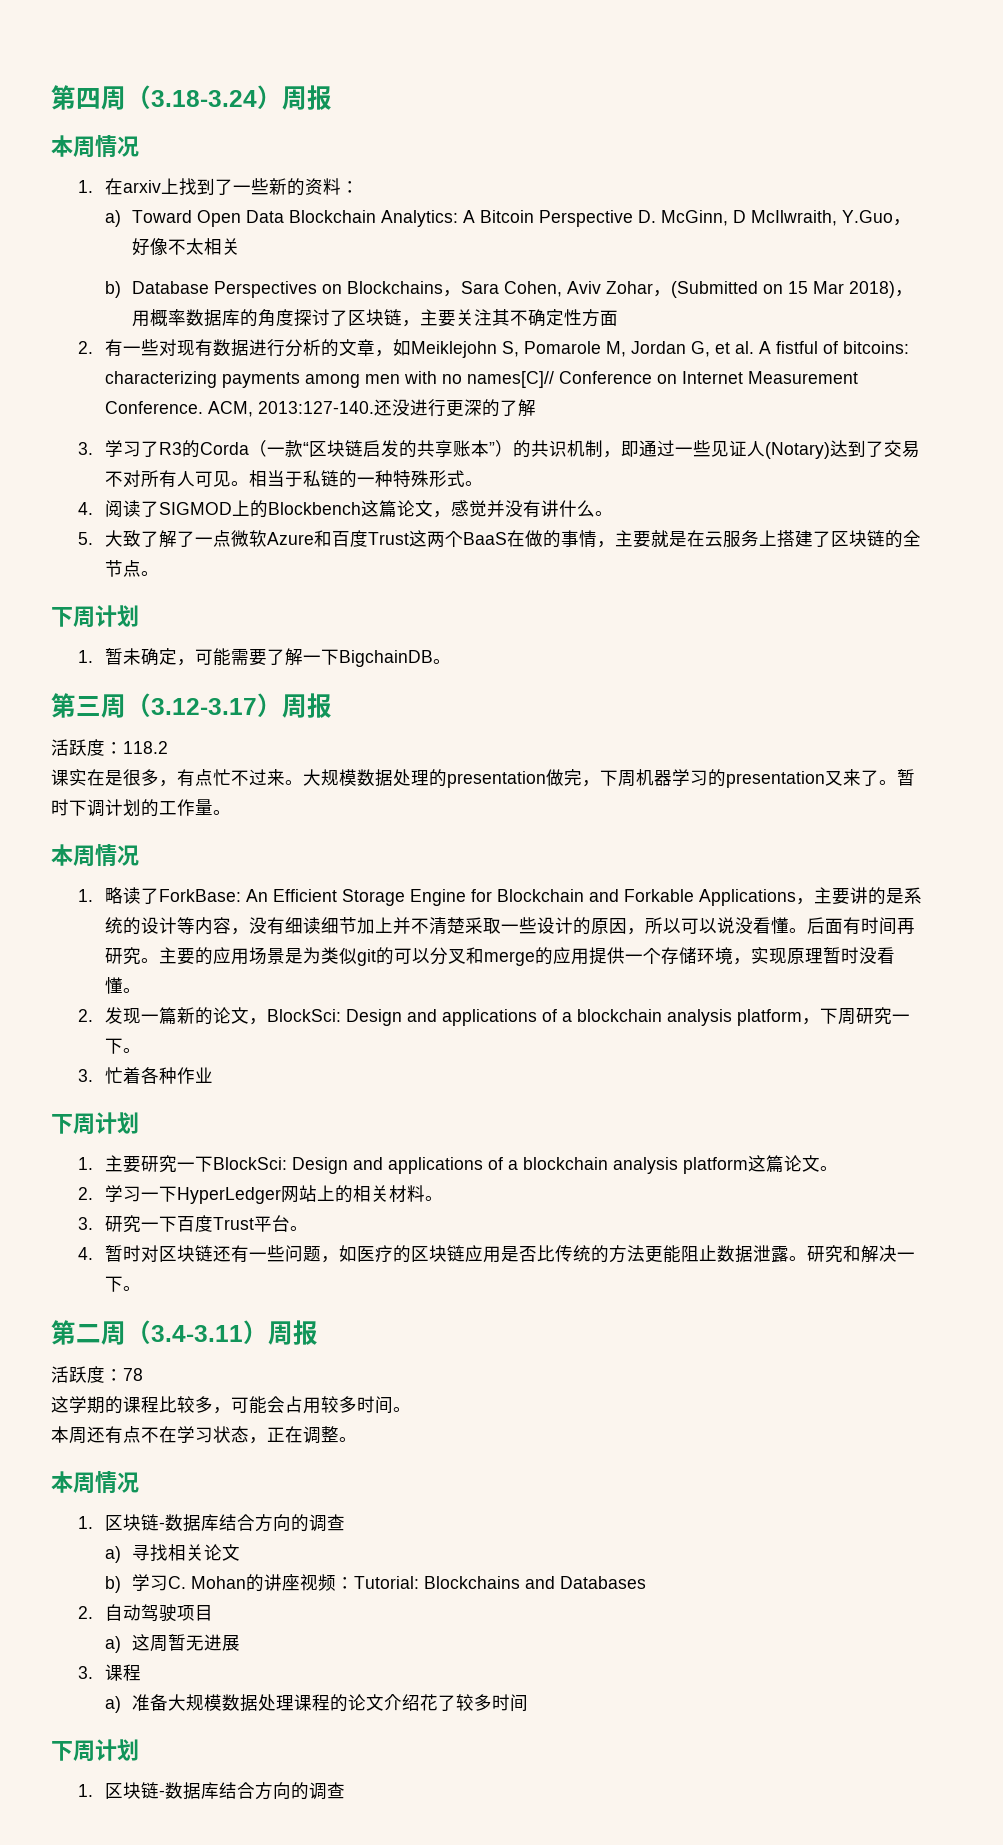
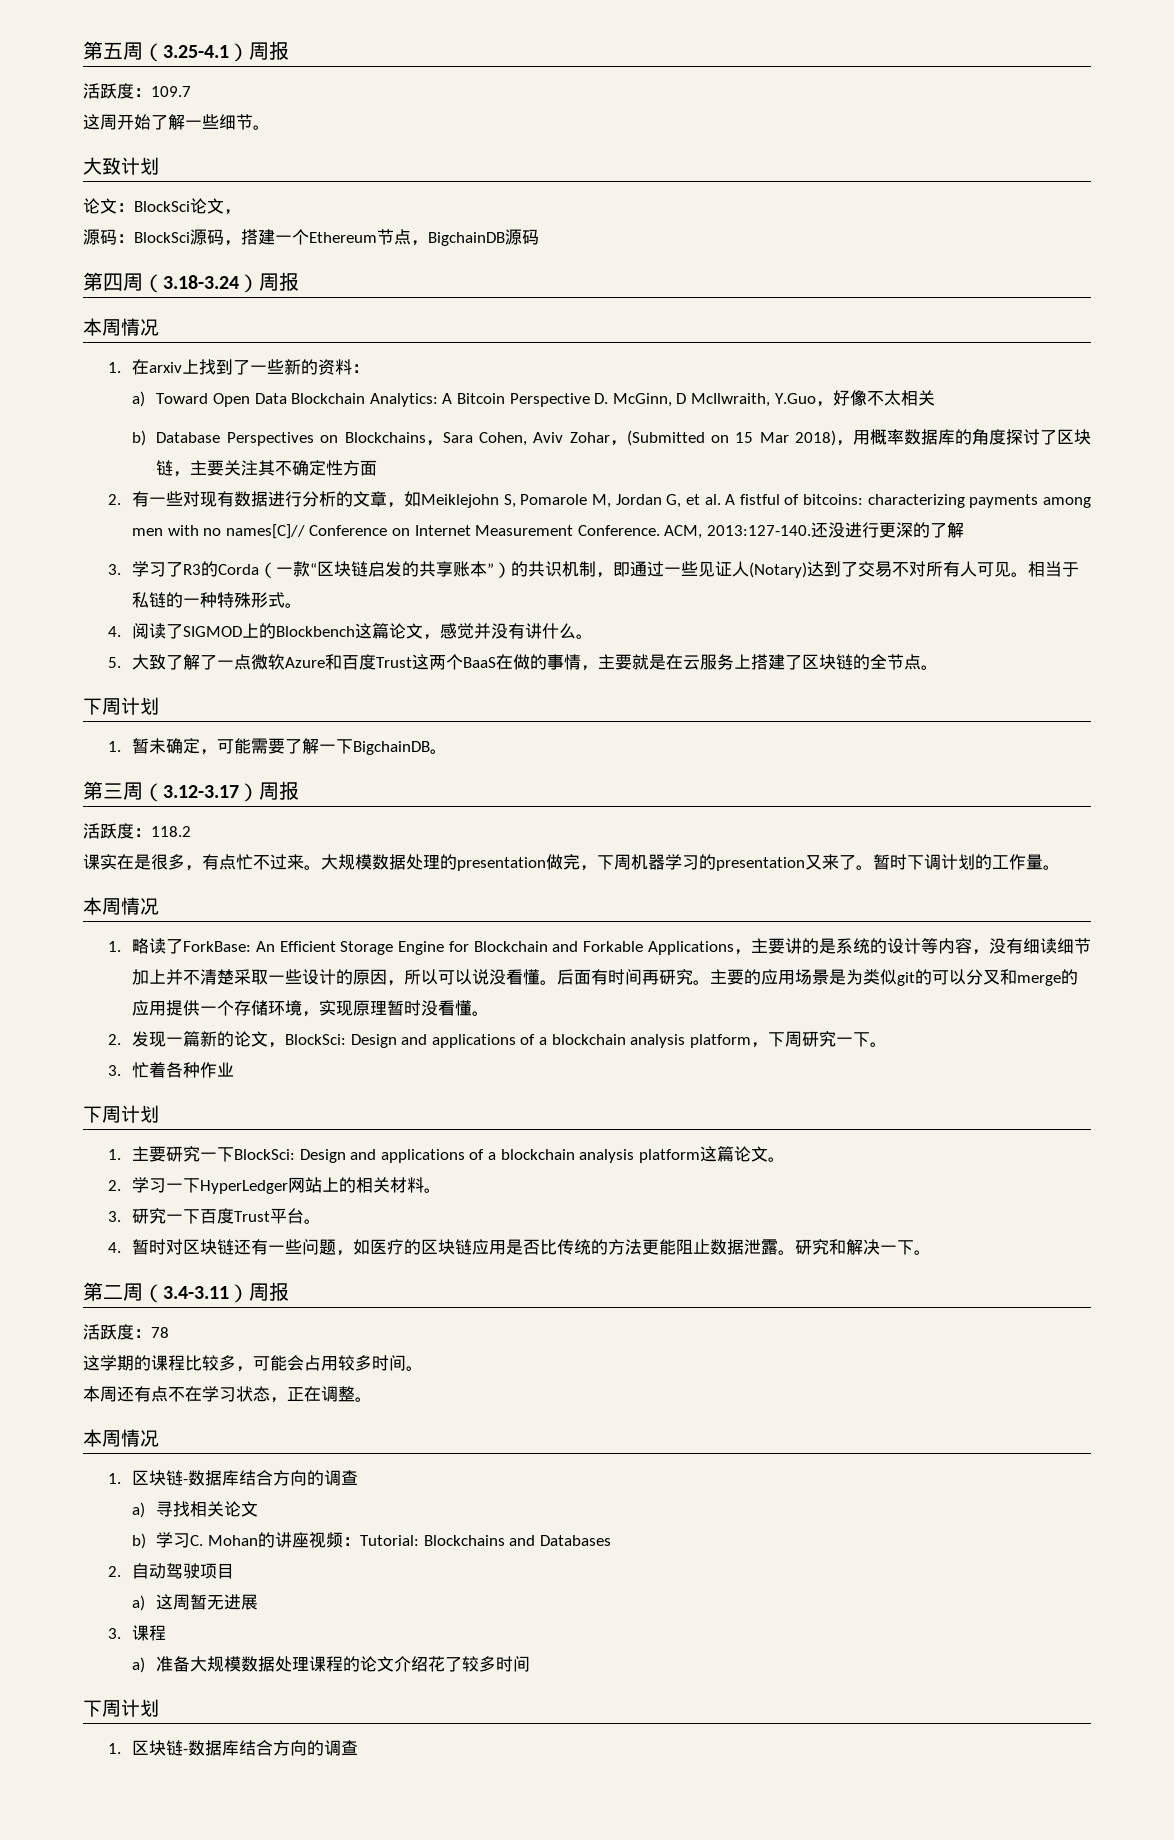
+ 第五周（3.25-4.1）周报
+ 活跃度：109.7
+ 这周开始了解一些细节。
+ 大致计划
+ 论文：BlockSci论文，
+ 源码：BlockSci源码，搭建一个Ethereum节点，BigchainDB源码

